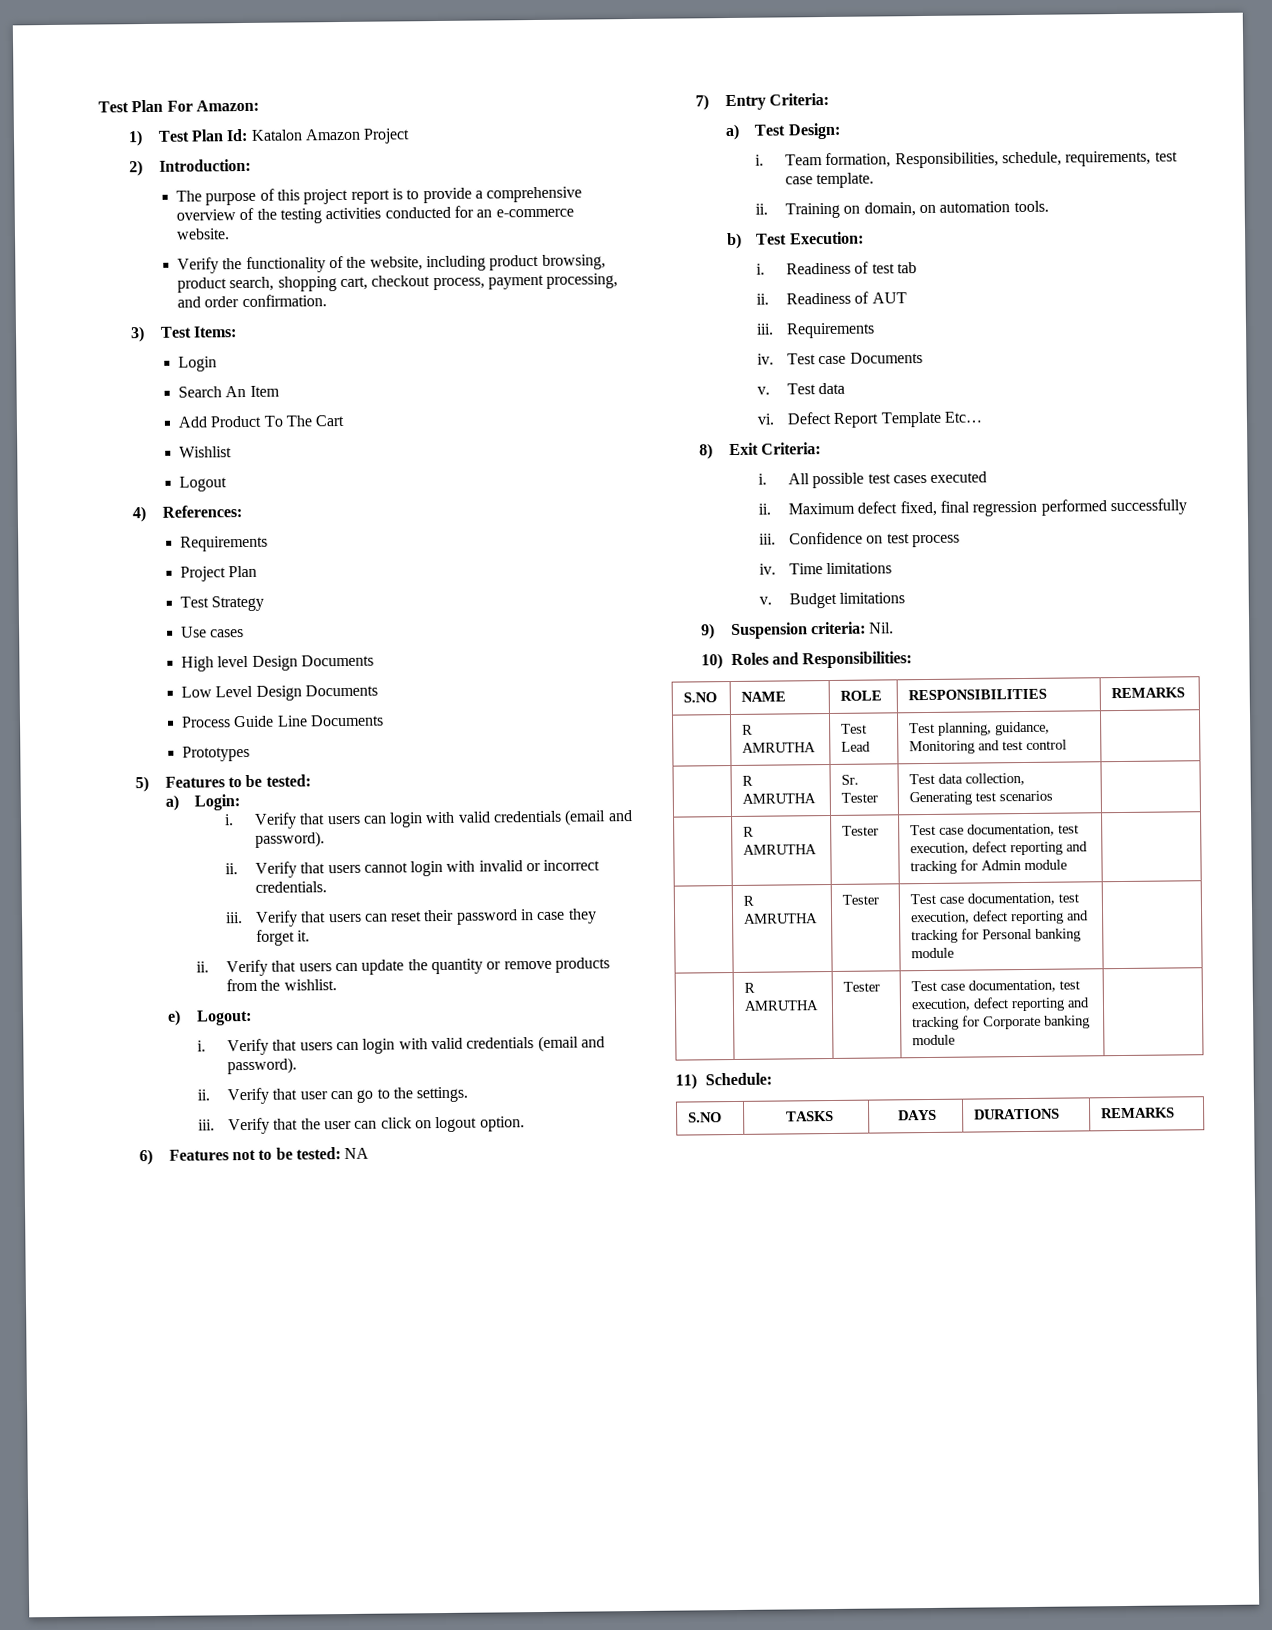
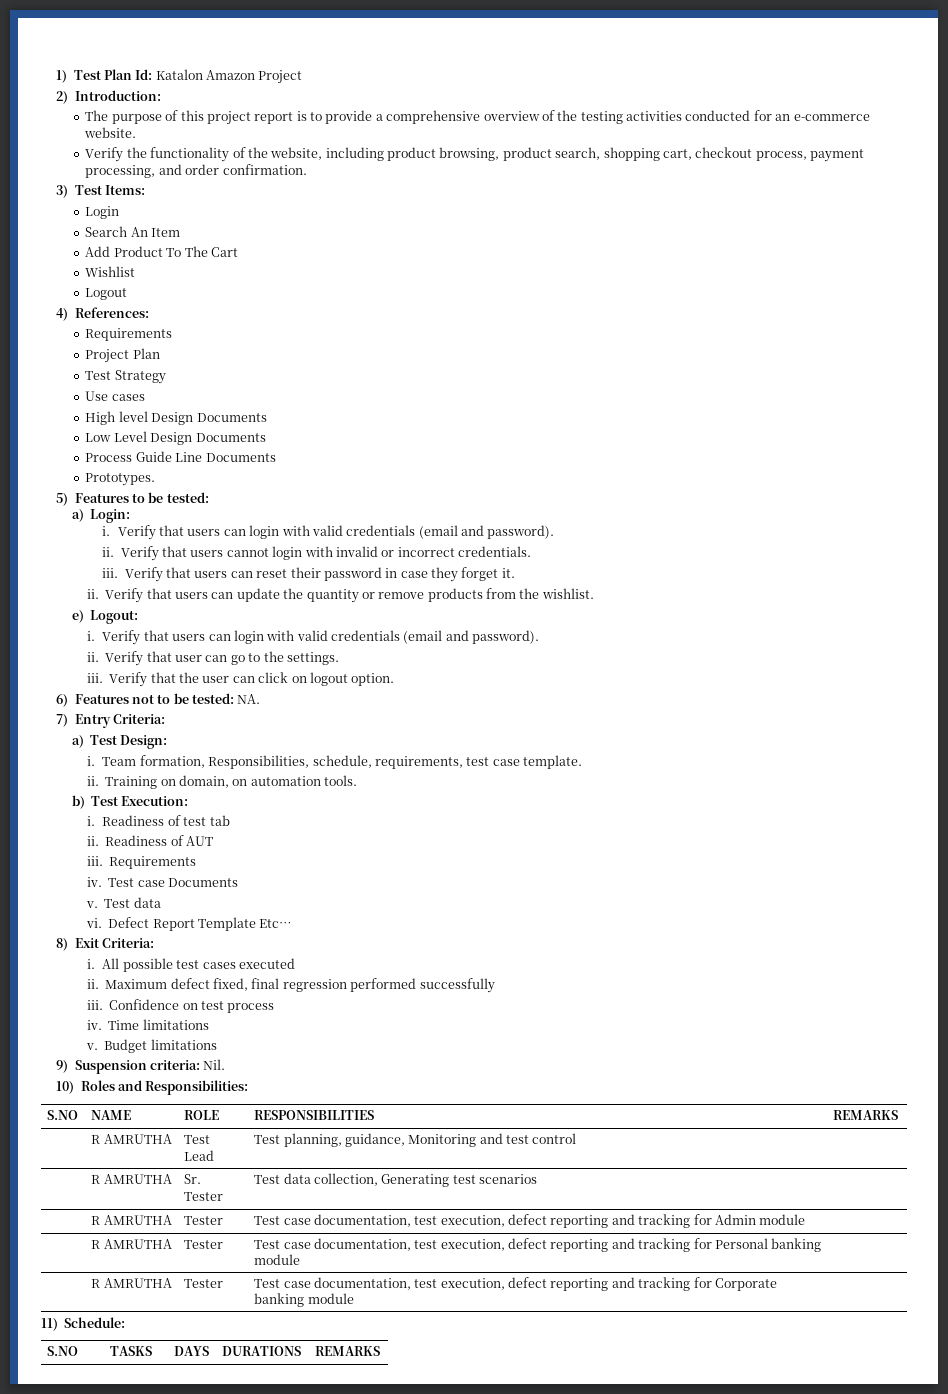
- Test Plan For Amazon:
- Prototypes
+ Prototypes.
- 6) Features not to be tested: NA
+ 6) Features not to be tested: NA.

